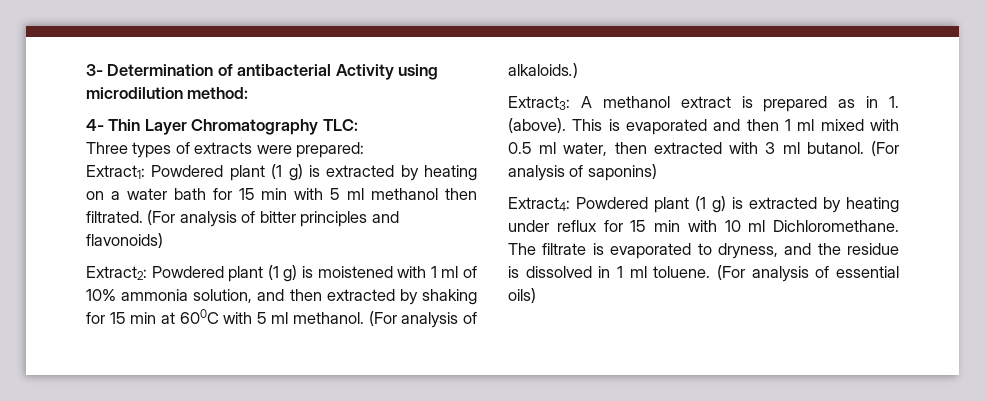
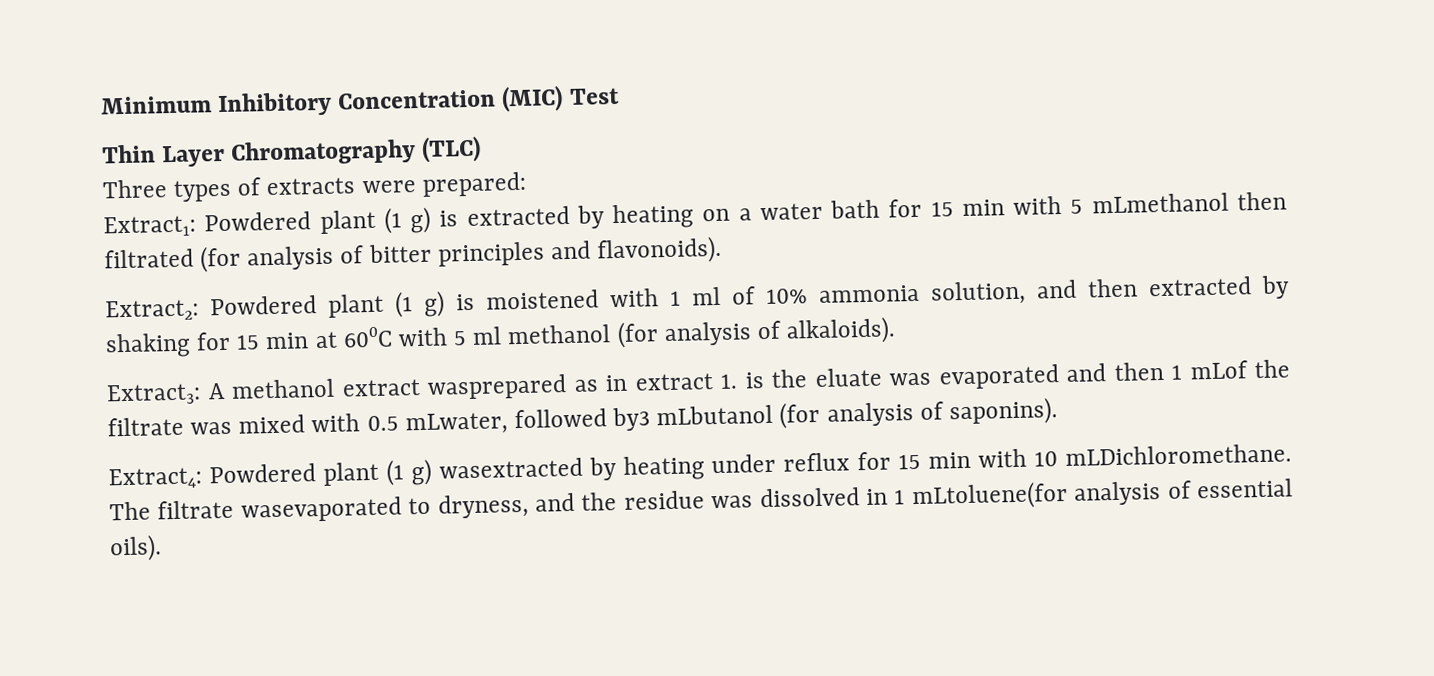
- 3- Determination of antibacterial Activity using microdilution method:
- 4- Thin Layer Chromatography TLC:
+ Minimum Inhibitory Concentration (MIC) Test
+ Thin Layer Chromatography (TLC)
- Extract1: Powdered plant (1 g) is extracted by heating on a water bath for 15 min with 5 ml methanol then filtrated. (For analysis of bitter principles and flavonoids)
+ Extract1: Powdered plant (1 g) is extracted by heating on a water bath for 15 min with 5 mLmethanol then filtrated (for analysis of bitter principles and flavonoids).
- Extract2: Powdered plant (1 g) is moistened with 1 ml of 10% ammonia solution, and then extracted by shaking for 15 min at 600C with 5 ml methanol. (For analysis of alkaloids.)
+ Extract2: Powdered plant (1 g) is moistened with 1 ml of 10% ammonia solution, and then extracted by shaking for 15 min at 600C with 5 ml methanol (for analysis of alkaloids).
- Extract3: A methanol extract is prepared as in 1. (above). This is evaporated and then 1 ml mixed with 0.5 ml water, then extracted with 3 ml butanol. (For analysis of saponins)
+ Extract3: A methanol extract wasprepared as in extract 1. is the eluate was evaporated and then 1 mLof the filtrate was mixed with 0.5 mLwater, followed by3 mLbutanol (for analysis of saponins).
- Extract4: Powdered plant (1 g) is extracted by heating under reflux for 15 min with 10 ml Dichloromethane. The filtrate is evaporated to dryness, and the residue is dissolved in 1 ml toluene. (For analysis of essential oils)
+ Extract4: Powdered plant (1 g) wasextracted by heating under reflux for 15 min with 10 mLDichloromethane. The filtrate wasevaporated to dryness, and the residue was dissolved in 1 mLtoluene(for analysis of essential oils).

